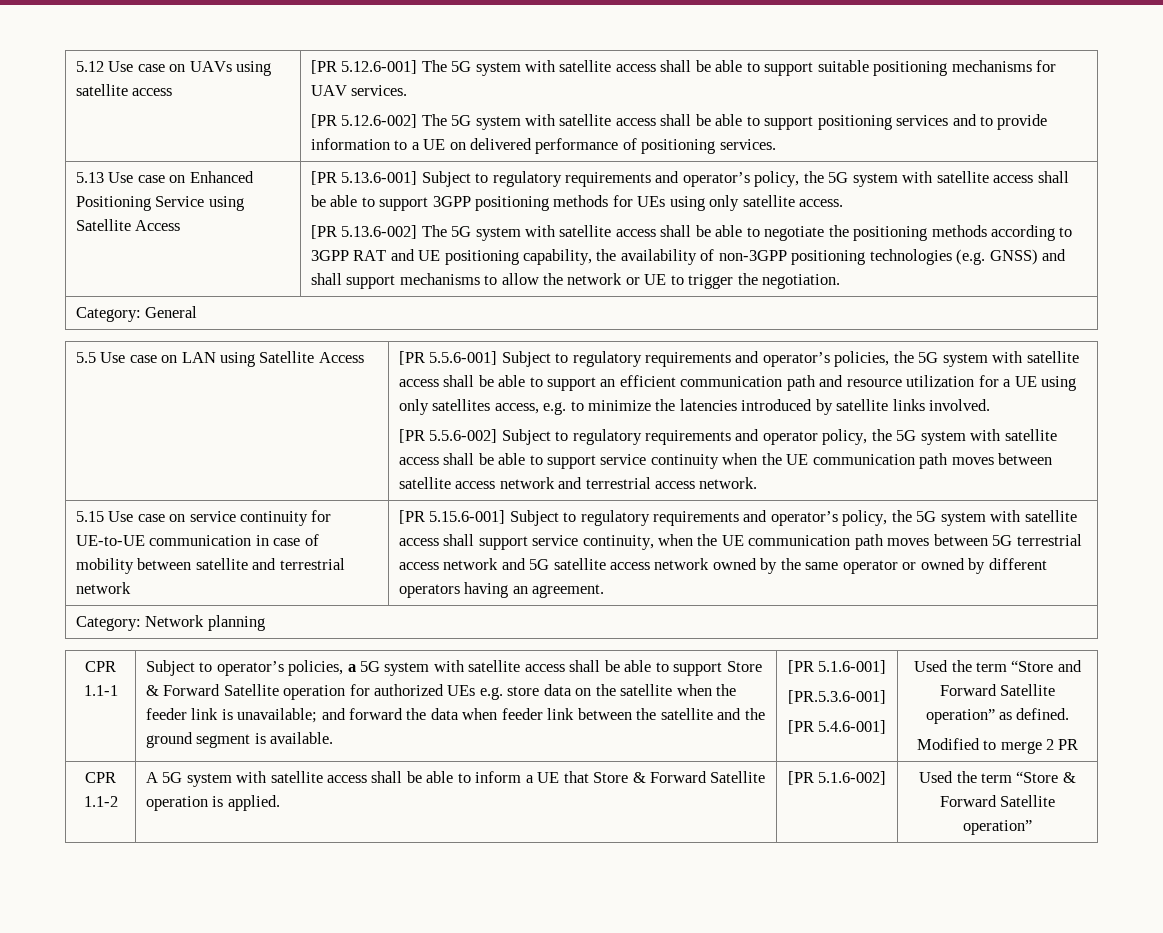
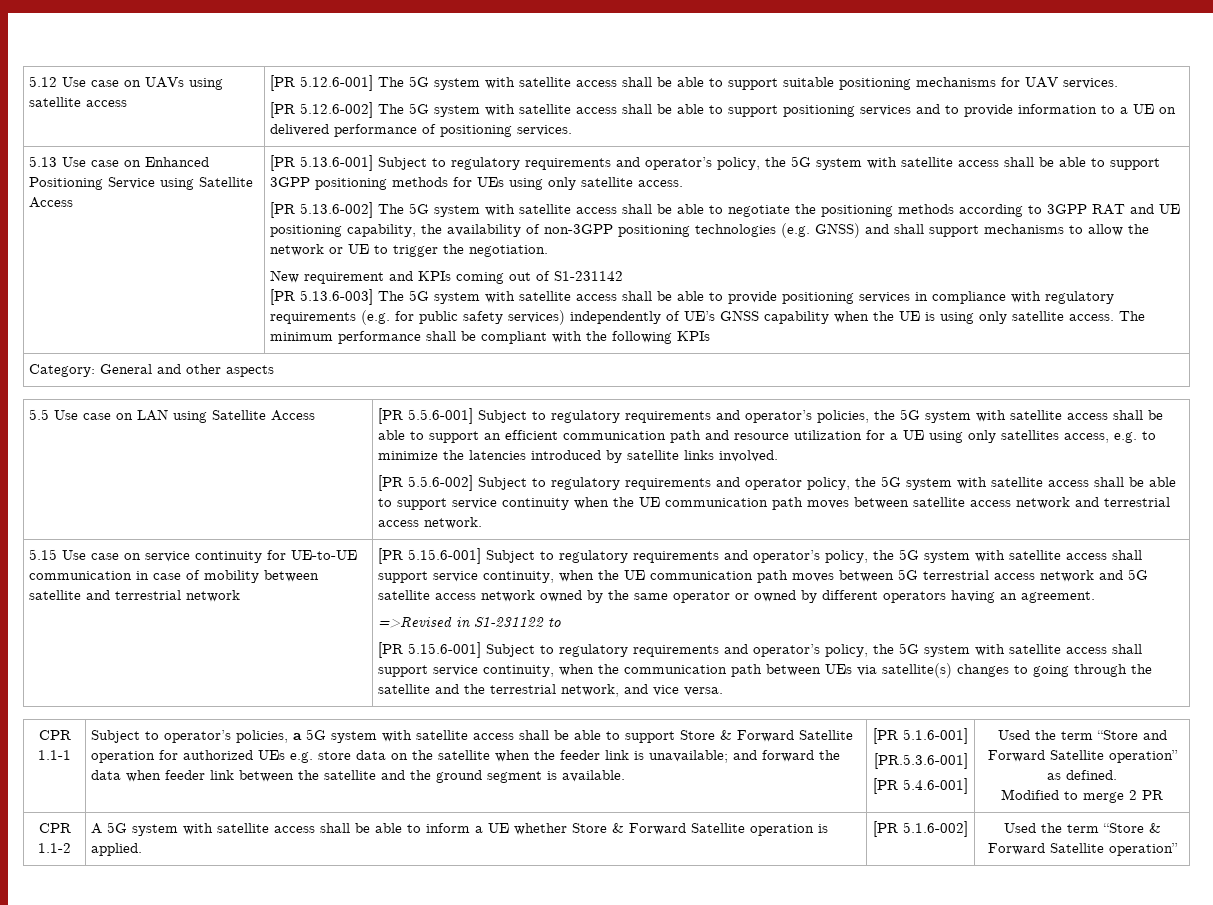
+ New requirement and KPIs coming out of S1-231142
+ [PR 5.13.6-003] The 5G system with satellite access shall be able to provide positioning services in compliance with regulatory requirements (e.g. for public safety services) independently of UE’s GNSS capability when the UE is using only satellite access. The minimum performance shall be compliant with the following KPIs
- Category: General
+ Category: General and other aspects
- Category: Network planning
+ =>Revised in S1-231122 to
+ [PR 5.15.6-001] Subject to regulatory requirements and operator’s policy, the 5G system with satellite access shall support service continuity, when the communication path between UEs via satellite(s) changes to going through the satellite and the terrestrial network, and vice versa.
- CPR 1.1-2 | A 5G system with satellite access shall be able to inform a UE that Store & Forward Satellite operation is applied. | [PR 5.1.6-002] | Used the term “Store & Forward Satellite operation”
+ CPR 1.1-2 | A 5G system with satellite access shall be able to inform a UE whether Store & Forward Satellite operation is applied. | [PR 5.1.6-002] | Used the term “Store & Forward Satellite operation”

